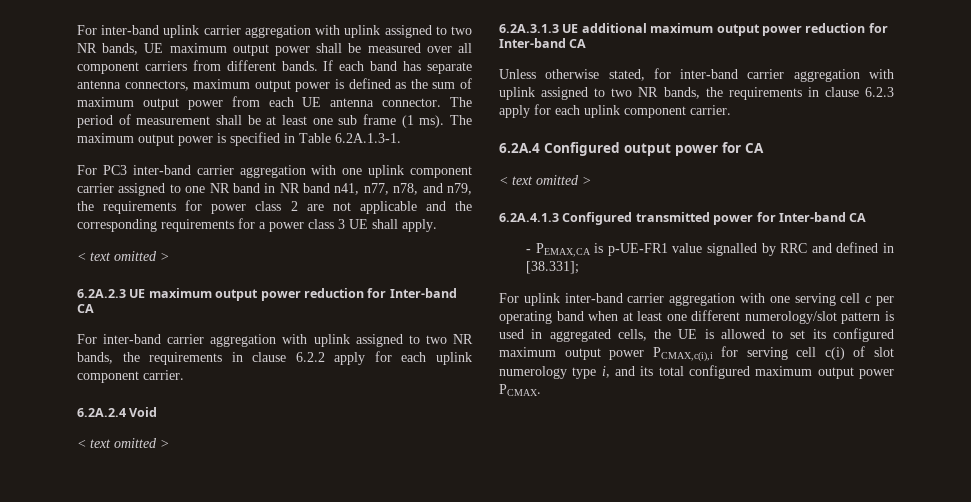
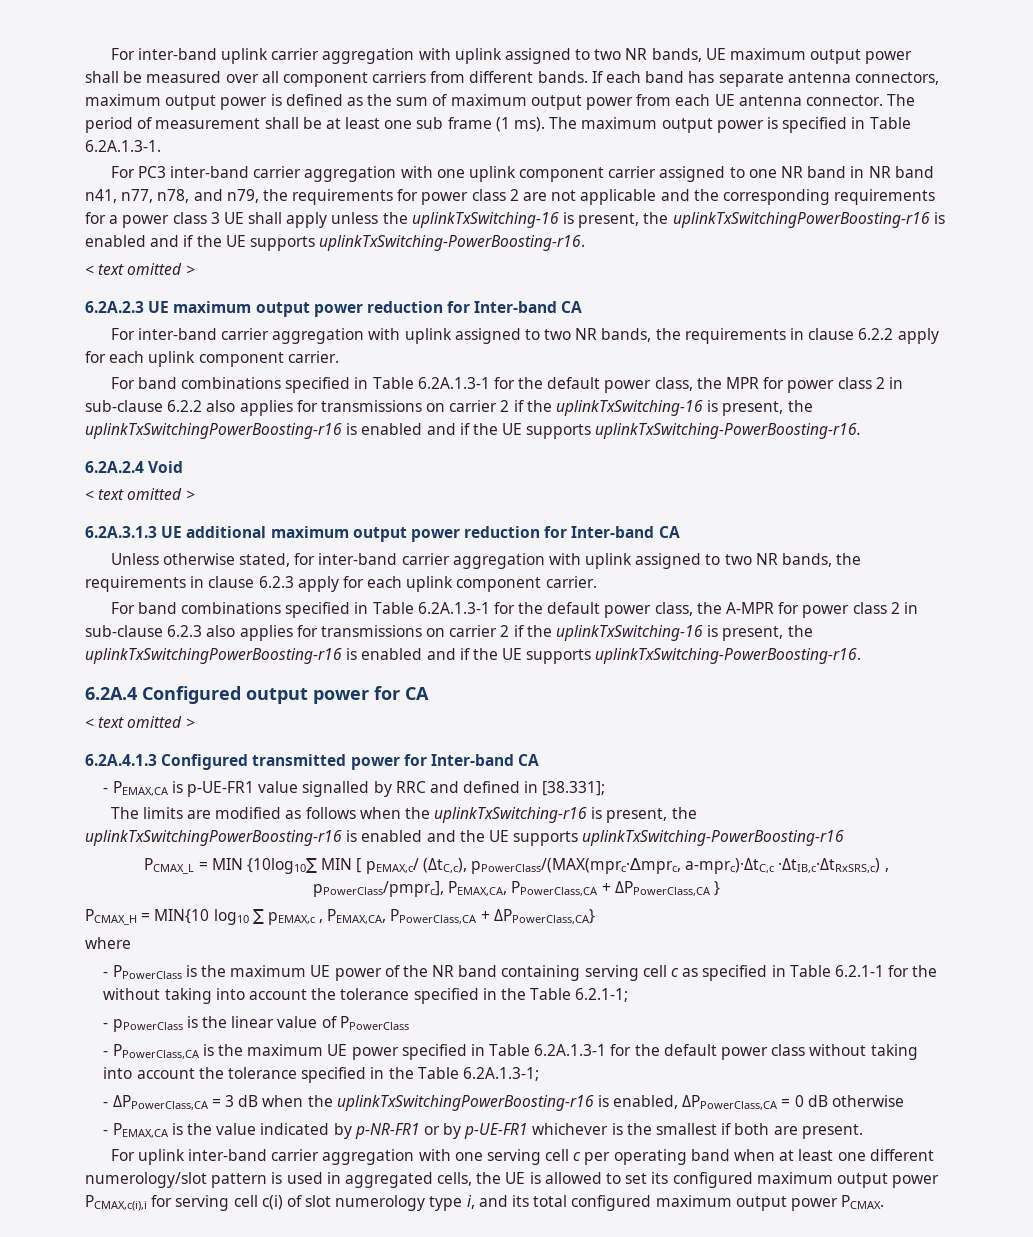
- For PC3 inter-band carrier aggregation with one uplink component carrier assigned to one NR band in NR band n41, n77, n78, and n79, the requirements for power class 2 are not applicable and the corresponding requirements for a power class 3 UE shall apply.
+ For PC3 inter-band carrier aggregation with one uplink component carrier assigned to one NR band in NR band n41, n77, n78, and n79, the requirements for power class 2 are not applicable and the corresponding requirements for a power class 3 UE shall apply unless the uplinkTxSwitching-16 is present, the uplinkTxSwitchingPowerBoosting-r16 is enabled and if the UE supports uplinkTxSwitching-PowerBoosting-r16.
+ For band combinations specified in Table 6.2A.1.3-1 for the default power class, the MPR for power class 2 in sub-clause 6.2.2 also applies for transmissions on carrier 2 if the uplinkTxSwitching-16 is present, the uplinkTxSwitchingPowerBoosting-r16 is enabled and if the UE supports uplinkTxSwitching-PowerBoosting-r16.
+ For band combinations specified in Table 6.2A.1.3-1 for the default power class, the A-MPR for power class 2 in sub-clause 6.2.3 also applies for transmissions on carrier 2 if the uplinkTxSwitching-16 is present, the uplinkTxSwitchingPowerBoosting-r16 is enabled and if the UE supports uplinkTxSwitching-PowerBoosting-r16.
+ The limits are modified as follows when the uplinkTxSwitching-r16 is present, the uplinkTxSwitchingPowerBoosting-r16 is enabled and the UE supports uplinkTxSwitching-PowerBoosting-r16
+ PCMAX_L = MIN {10log10∑ MIN [ pEMAX,c/ (ΔtC,c), pPowerClass/(MAX(mprc·∆mprc, a-mprc)·ΔtC,c ·ΔtIB,c·ΔtRxSRS,c) , pPowerClass/pmprc], PEMAX,CA, PPowerClass,CA + ΔPPowerClass,CA }
+ PCMAX_H = MIN{10 log10 ∑ pEMAX,c , PEMAX,CA, PPowerClass,CA + ΔPPowerClass,CA}
+ where
+ - PPowerClass is the maximum UE power of the NR band containing serving cell c as specified in Table 6.2.1-1 for the without taking into account the tolerance specified in the Table 6.2.1-1;
+ - pPowerClass is the linear value of PPowerClass
+ - PPowerClass,CA is the maximum UE power specified in Table 6.2A.1.3-1 for the default power class without taking into account the tolerance specified in the Table 6.2A.1.3-1;
+ - ΔPPowerClass,CA = 3 dB when the uplinkTxSwitchingPowerBoosting-r16 is enabled, ΔPPowerClass,CA = 0 dB otherwise
+ - PEMAX,CA is the value indicated by p-NR-FR1 or by p-UE-FR1 whichever is the smallest if both are present.

